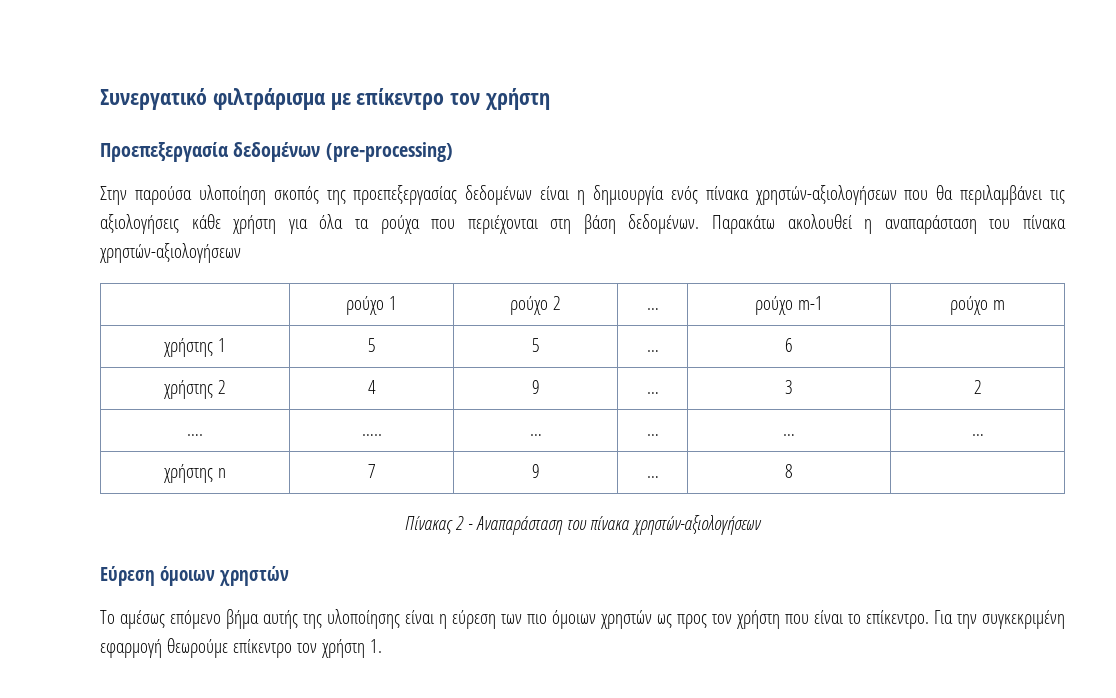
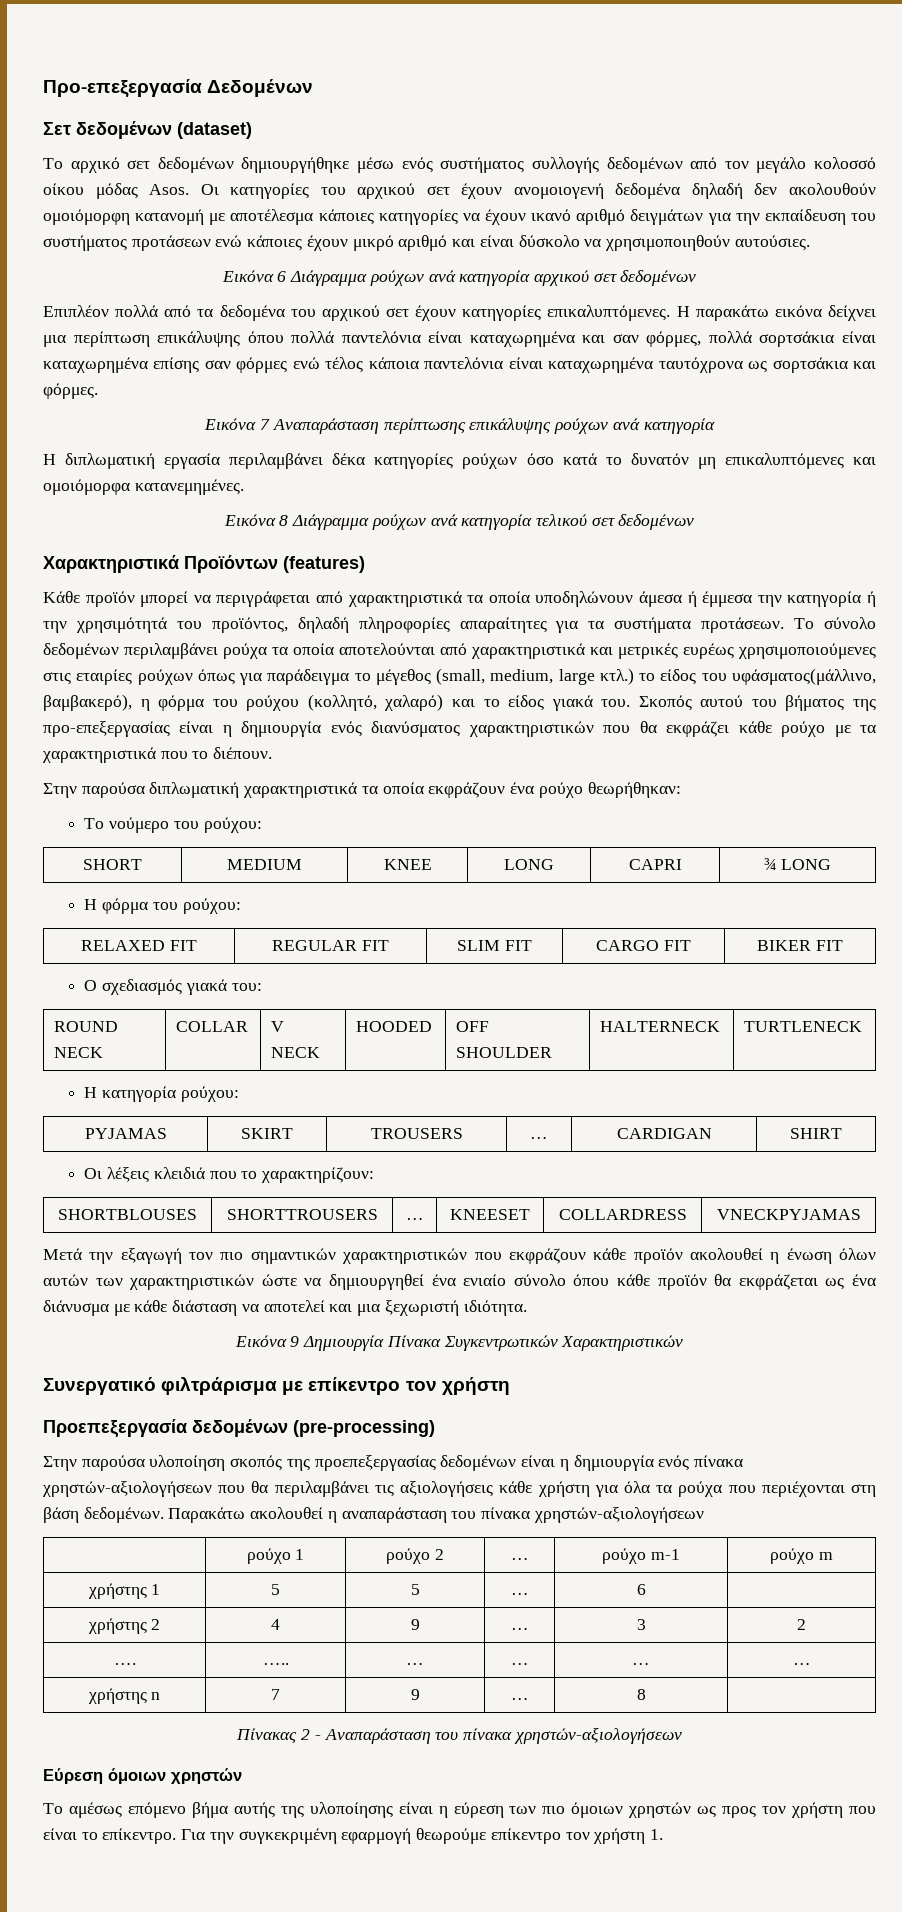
+ Προ-επεξεργασία Δεδομένων
+ Σετ δεδομένων (dataset)
+ Το αρχικό σετ δεδομένων δημιουργήθηκε μέσω ενός συστήματος συλλογής δεδομένων από τον μεγάλο κολοσσό οίκου μόδας Asos. Οι κατηγορίες του αρχικού σετ έχουν ανομοιογενή δεδομένα δηλαδή δεν ακολουθούν ομοιόμορφη κατανομή με αποτέλεσμα κάποιες κατηγορίες να έχουν ικανό αριθμό δειγμάτων για την εκπαίδευση του συστήματος προτάσεων ενώ κάποιες έχουν μικρό αριθμό και είναι δύσκολο να χρησιμοποιηθούν αυτούσιες.
+ Εικόνα 6 Διάγραμμα ρούχων ανά κατηγορία αρχικού σετ δεδομένων
+ Επιπλέον πολλά από τα δεδομένα του αρχικού σετ έχουν κατηγορίες επικαλυπτόμενες. Η παρακάτω εικόνα δείχνει μια περίπτωση επικάλυψης όπου πολλά παντελόνια είναι καταχωρημένα και σαν φόρμες, πολλά σορτσάκια είναι καταχωρημένα επίσης σαν φόρμες ενώ τέλος κάποια παντελόνια είναι καταχωρημένα ταυτόχρονα ως σορτσάκια και φόρμες.
+ Εικόνα 7 Αναπαράσταση περίπτωσης επικάλυψης ρούχων ανά κατηγορία
+ Η διπλωματική εργασία περιλαμβάνει δέκα κατηγορίες ρούχων όσο κατά το δυνατόν μη επικαλυπτόμενες και ομοιόμορφα κατανεμημένες.
+ Εικόνα 8 Διάγραμμα ρούχων ανά κατηγορία τελικού σετ δεδομένων
+ Χαρακτηριστικά Προϊόντων (features)
+ Κάθε προϊόν μπορεί να περιγράφεται από χαρακτηριστικά τα οποία υποδηλώνουν άμεσα ή έμμεσα την κατηγορία ή την χρησιμότητά του προϊόντος, δηλαδή πληροφορίες απαραίτητες για τα συστήματα προτάσεων. Το σύνολο δεδομένων περιλαμβάνει ρούχα τα οποία αποτελούνται από χαρακτηριστικά και μετρικές ευρέως χρησιμοποιούμενες στις εταιρίες ρούχων όπως για παράδειγμα το μέγεθος (small, medium, large κτλ.) το είδος του υφάσματος(μάλλινο, βαμβακερό), η φόρμα του ρούχου (κολλητό, χαλαρό) και το είδος γιακά του. Σκοπός αυτού του βήματος της προ-επεξεργασίας είναι η δημιουργία ενός διανύσματος χαρακτηριστικών που θα εκφράζει κάθε ρούχο με τα χαρακτηριστικά που το διέπουν.
+ Στην παρούσα διπλωματική χαρακτηριστικά τα οποία εκφράζουν ένα ρούχο θεωρήθηκαν:
+ Το νούμερο του ρούχου:
+ SHORT | MEDIUM | KNEE | LONG | CAPRI | ¾ LONG
+ Η φόρμα του ρούχου:
+ RELAXED FIT | REGULAR FIT | SLIM FIT | CARGO FIT | BIKER FIT
+ Ο σχεδιασμός γιακά του:
+ ROUND NECK | COLLAR | V NECK | HOODED | OFF SHOULDER | HALTERNECK | TURTLENECK
+ Η κατηγορία ρούχου:
+ PYJAMAS | SKIRT | TROUSERS | … | CARDIGAN | SHIRT
+ Οι λέξεις κλειδιά που το χαρακτηρίζουν:
+ SHORTBLOUSES | SHORTTROUSERS | … | KNEESET | COLLARDRESS | VNECKPYJAMAS
+ Μετά την εξαγωγή τον πιο σημαντικών χαρακτηριστικών που εκφράζουν κάθε προϊόν ακολουθεί η ένωση όλων αυτών των χαρακτηριστικών ώστε να δημιουργηθεί ένα ενιαίο σύνολο όπου κάθε προϊόν θα εκφράζεται ως ένα διάνυσμα με κάθε διάσταση να αποτελεί και μια ξεχωριστή ιδιότητα.
+ Εικόνα 9 Δημιουργία Πίνακα Συγκεντρωτικών Χαρακτηριστικών

